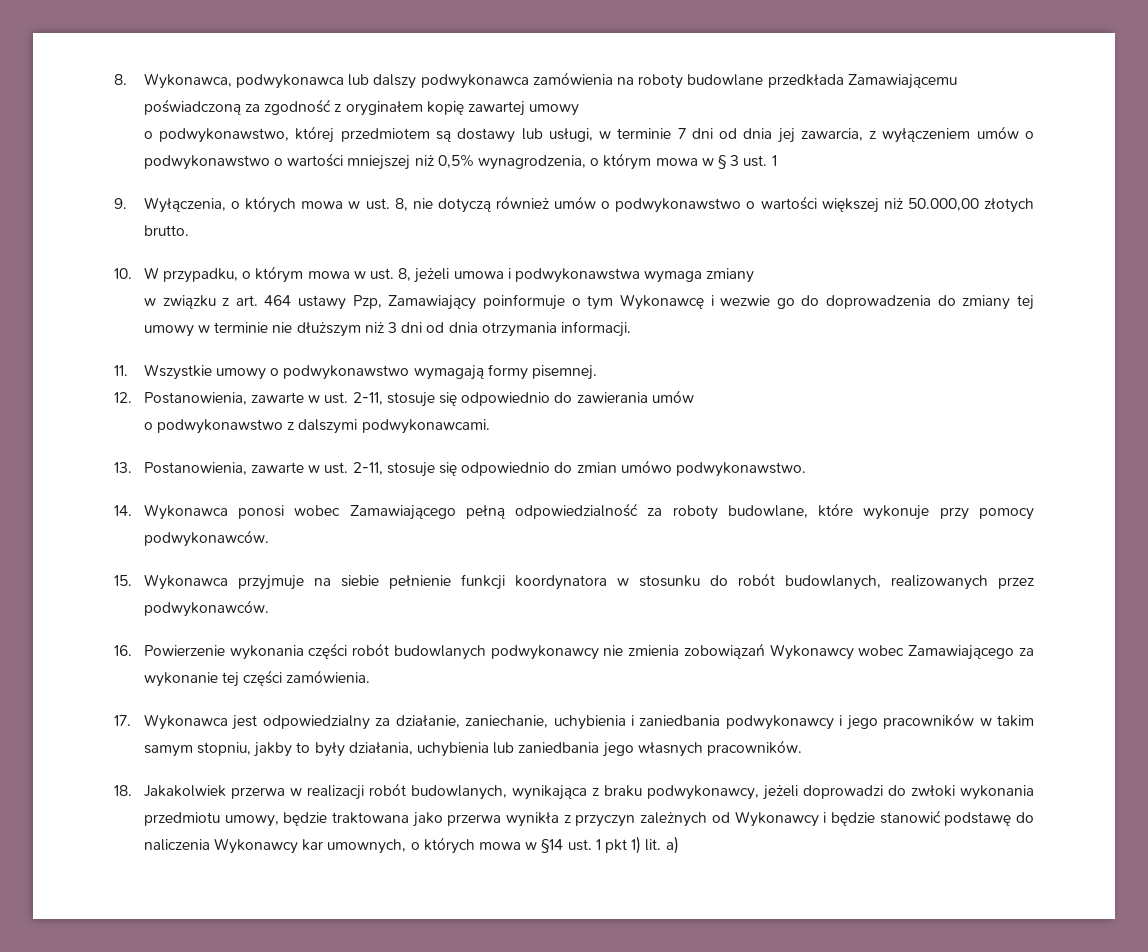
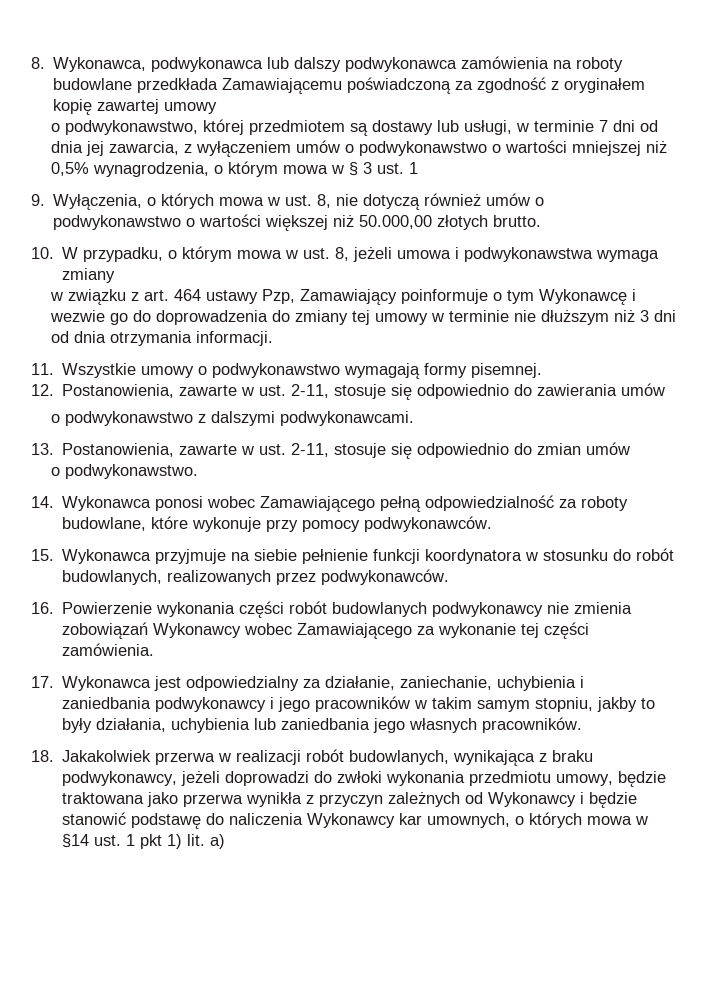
- 13. Postanowienia, zawarte w ust. 2-11, stosuje się odpowiednio do zmian umówo podwykonawstwo.
+ 13. Postanowienia, zawarte w ust. 2-11, stosuje się odpowiednio do zmian umów
+ o podwykonawstwo.

